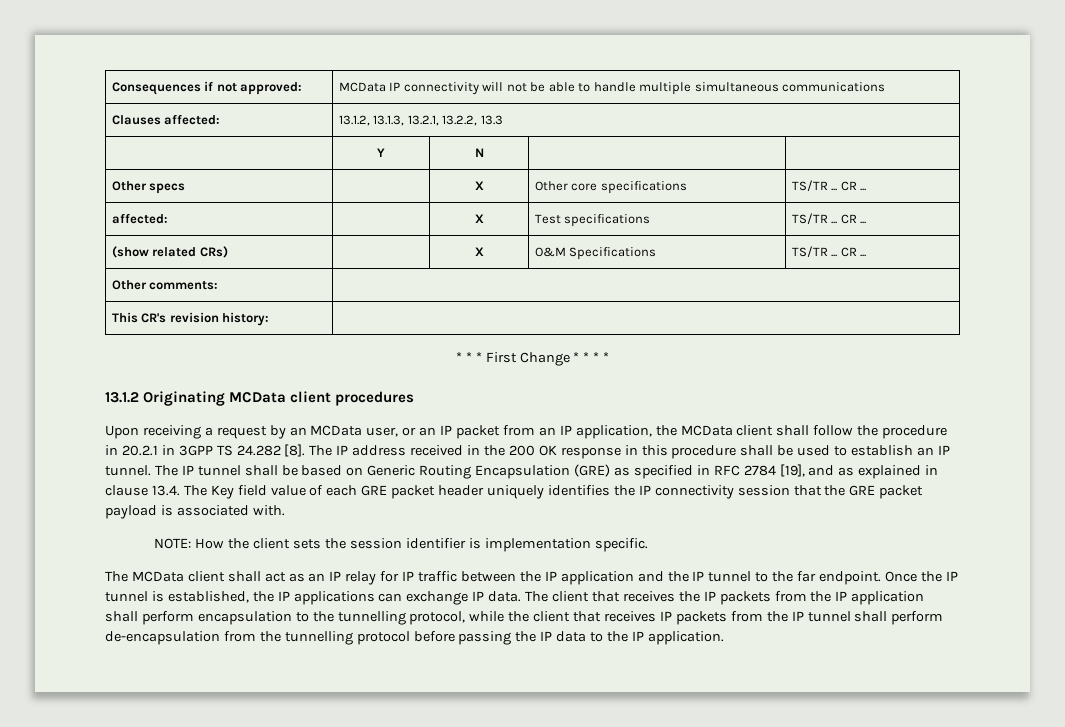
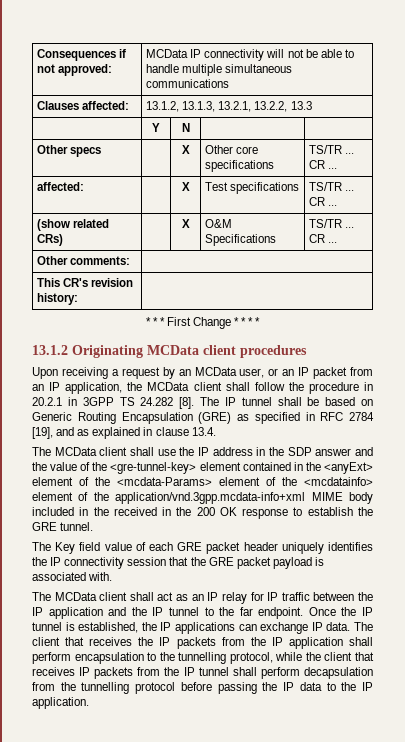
- The IP address received in the 200 OK response in this procedure shall be used to establish an IP tunnel. The IP tunnel shall be based on Generic Routing Encapsulation (GRE) as specified in RFC 2784 [19], and as explained in clause 13.4. The Key field value of each GRE packet header uniquely identifies the IP connectivity session that the GRE packet payload is associated with.
+ The IP tunnel shall be based on Generic Routing Encapsulation (GRE) as specified in RFC 2784 [19], and as explained in clause 13.4.
+ The MCData client shall use the IP address in the SDP answer and the value of the <gre-tunnel-key> element contained in the <anyExt> element of the <mcdata-Params> element of the <mcdatainfo> element of the application/vnd.3gpp.mcdata-info+xml MIME body included in the received in the 200 OK response to establish the GRE tunnel.
+ The Key field value of each GRE packet header uniquely identifies the IP connectivity session that the GRE packet payload is associated with.
- NOTE: How the client sets the session identifier is implementation specific.
- The client that receives the IP packets from the IP application shall perform encapsulation to the tunnelling protocol, while the client that receives IP packets from the IP tunnel shall perform de-encapsulation from the tunnelling protocol before passing the IP data to the IP application.
+ The client that receives the IP packets from the IP application shall perform encapsulation to the tunnelling protocol, while the client that receives IP packets from the IP tunnel shall perform decapsulation from the tunnelling protocol before passing the IP data to the IP application.

